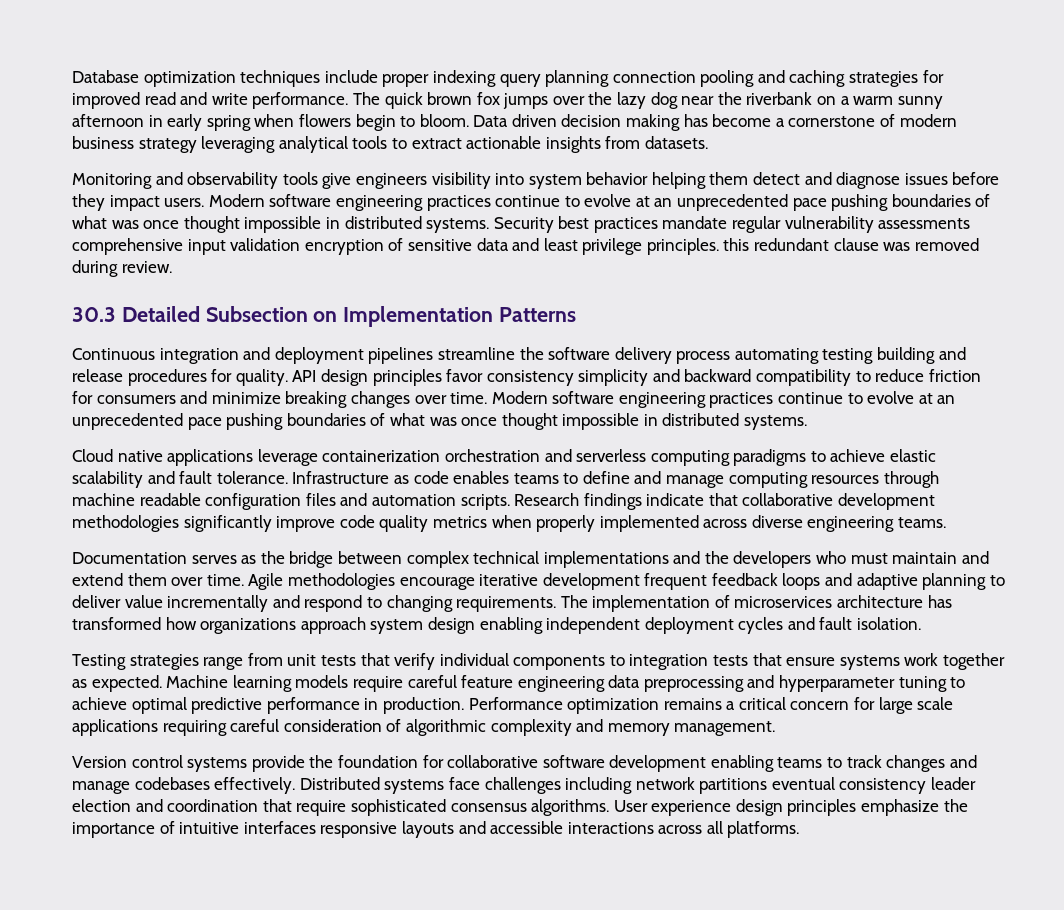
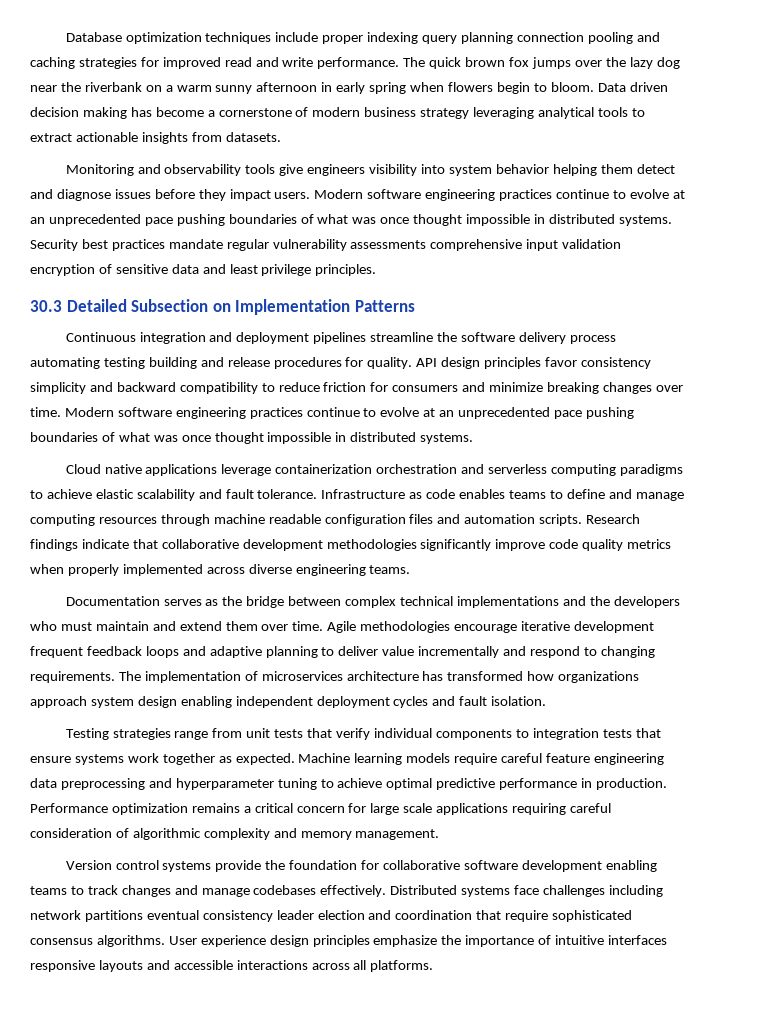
- Security best practices mandate regular vulnerability assessments comprehensive input validation encryption of sensitive data and least privilege principles. this redundant clause was removed during review.
+ Security best practices mandate regular vulnerability assessments comprehensive input validation encryption of sensitive data and least privilege principles.

